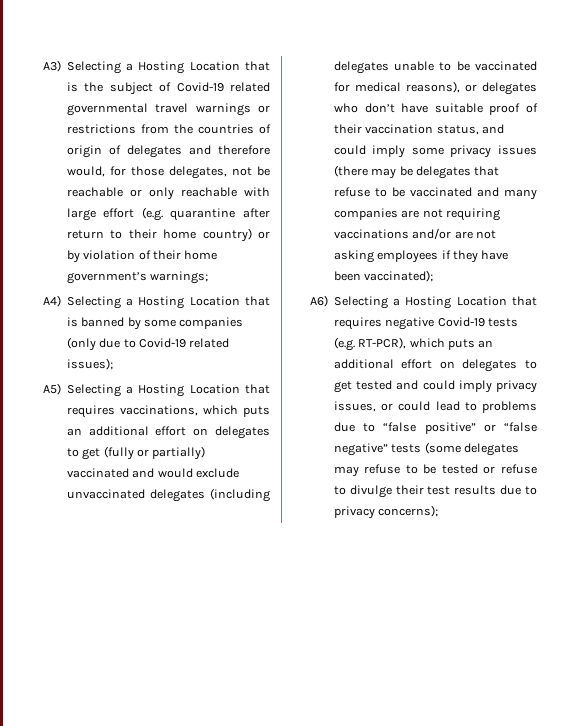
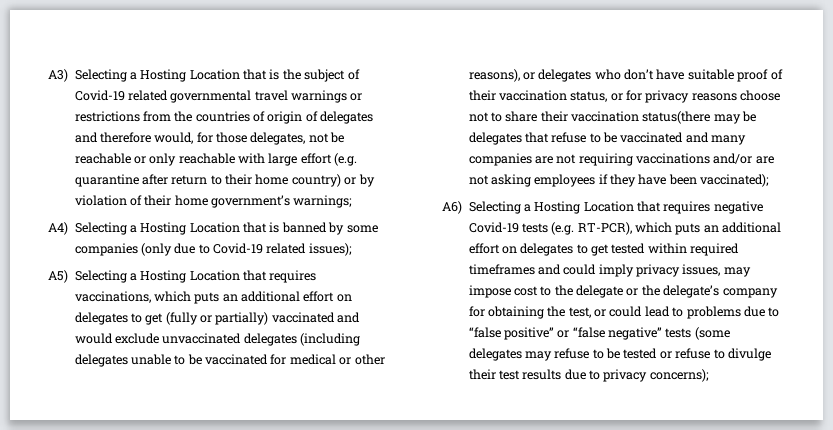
- A5) Selecting a Hosting Location that requires vaccinations, which puts an additional effort on delegates to get (fully or partially) vaccinated and would exclude unvaccinated delegates (including delegates unable to be vaccinated for medical reasons), or delegates who don’t have suitable proof of their vaccination status, and could imply some privacy issues (there may be delegates that refuse to be vaccinated and many companies are not requiring vaccinations and/or are not asking employees if they have been vaccinated);
+ A5) Selecting a Hosting Location that requires vaccinations, which puts an additional effort on delegates to get (fully or partially) vaccinated and would exclude unvaccinated delegates (including delegates unable to be vaccinated for medical or other reasons), or delegates who don’t have suitable proof of their vaccination status, or for privacy reasons choose not to share their vaccination status(there may be delegates that refuse to be vaccinated and many companies are not requiring vaccinations and/or are not asking employees if they have been vaccinated);
- A6) Selecting a Hosting Location that requires negative Covid-19 tests (e.g. RT-PCR), which puts an additional effort on delegates to get tested and could imply privacy issues, or could lead to problems due to “false positive” or “false negative” tests (some delegates may refuse to be tested or refuse to divulge their test results due to privacy concerns);
+ A6) Selecting a Hosting Location that requires negative Covid-19 tests (e.g. RT-PCR), which puts an additional effort on delegates to get tested within required timeframes and could imply privacy issues, may impose cost to the delegate or the delegate’s company for obtaining the test, or could lead to problems due to “false positive” or “false negative” tests (some delegates may refuse to be tested or refuse to divulge their test results due to privacy concerns);

